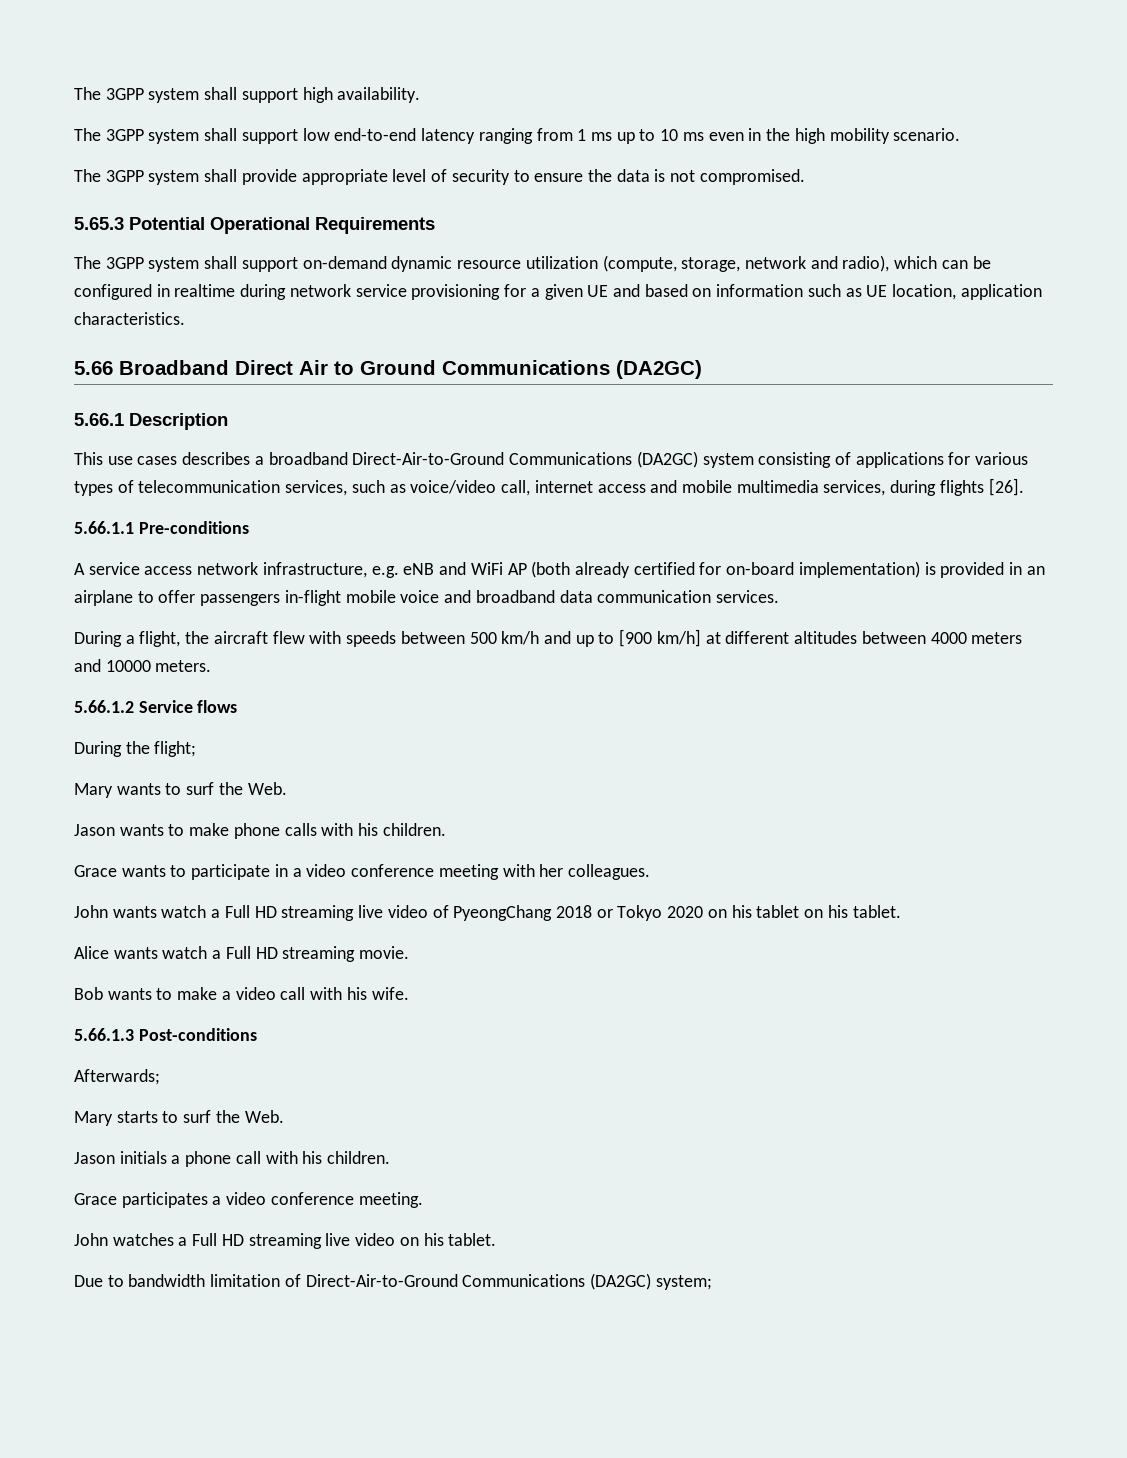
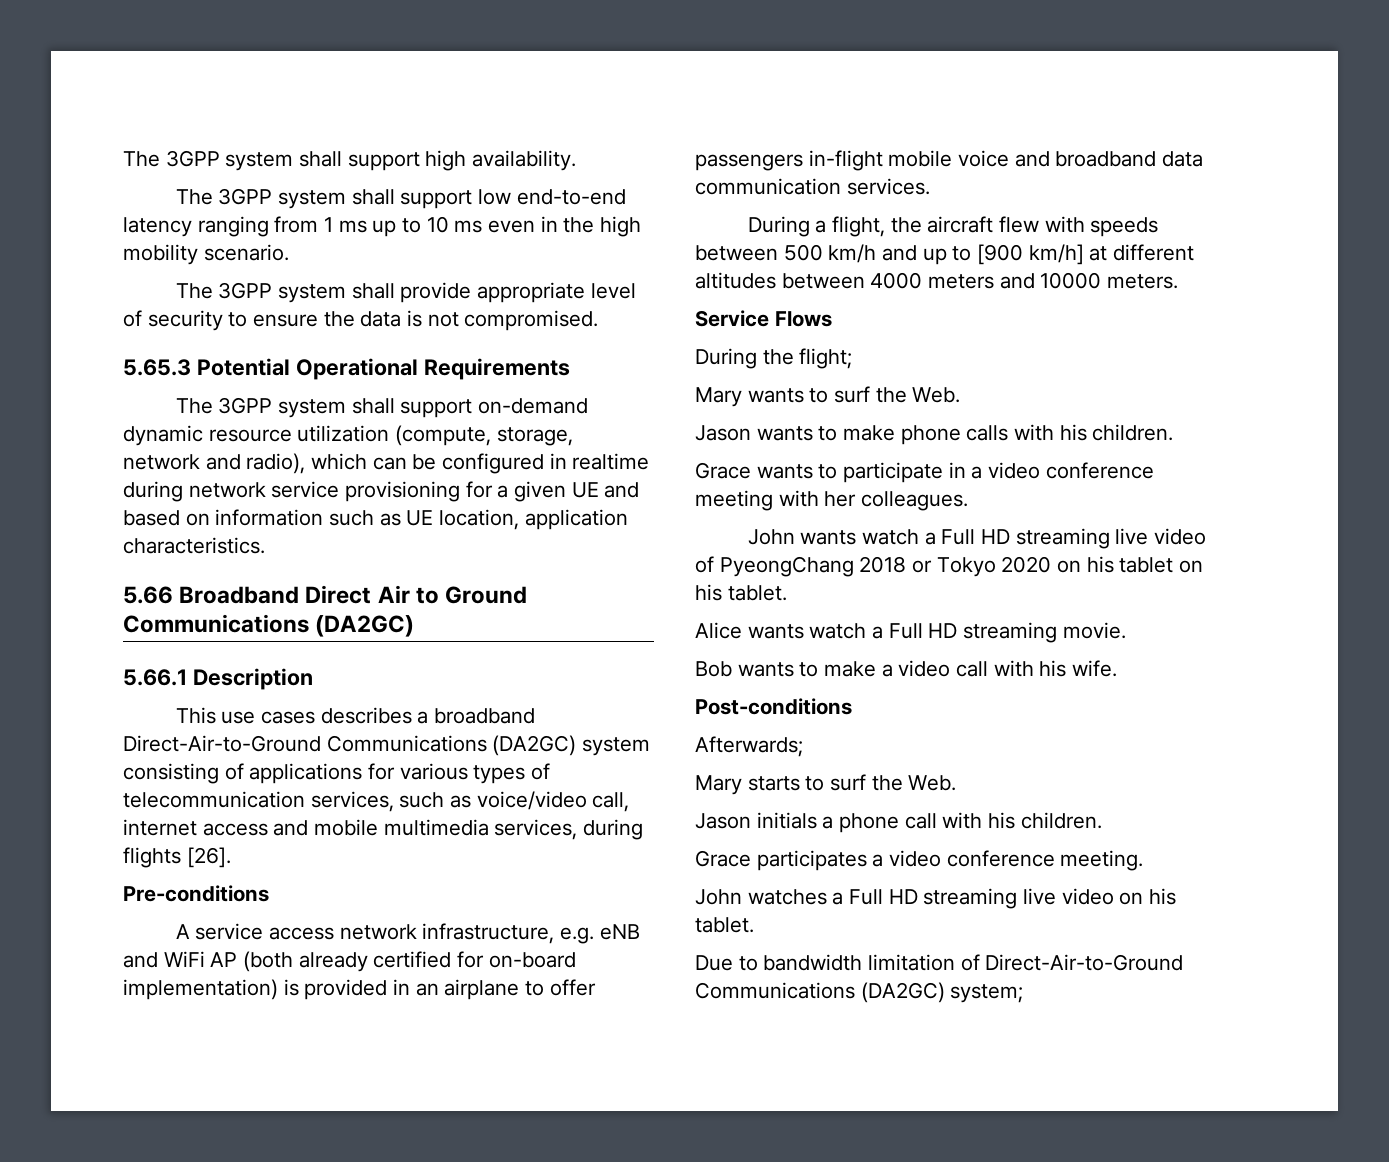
- 5.66.1.1 Pre-conditions
+ Pre-conditions
- 5.66.1.2 Service flows
+ Service Flows
- 5.66.1.3 Post-conditions
+ Post-conditions

